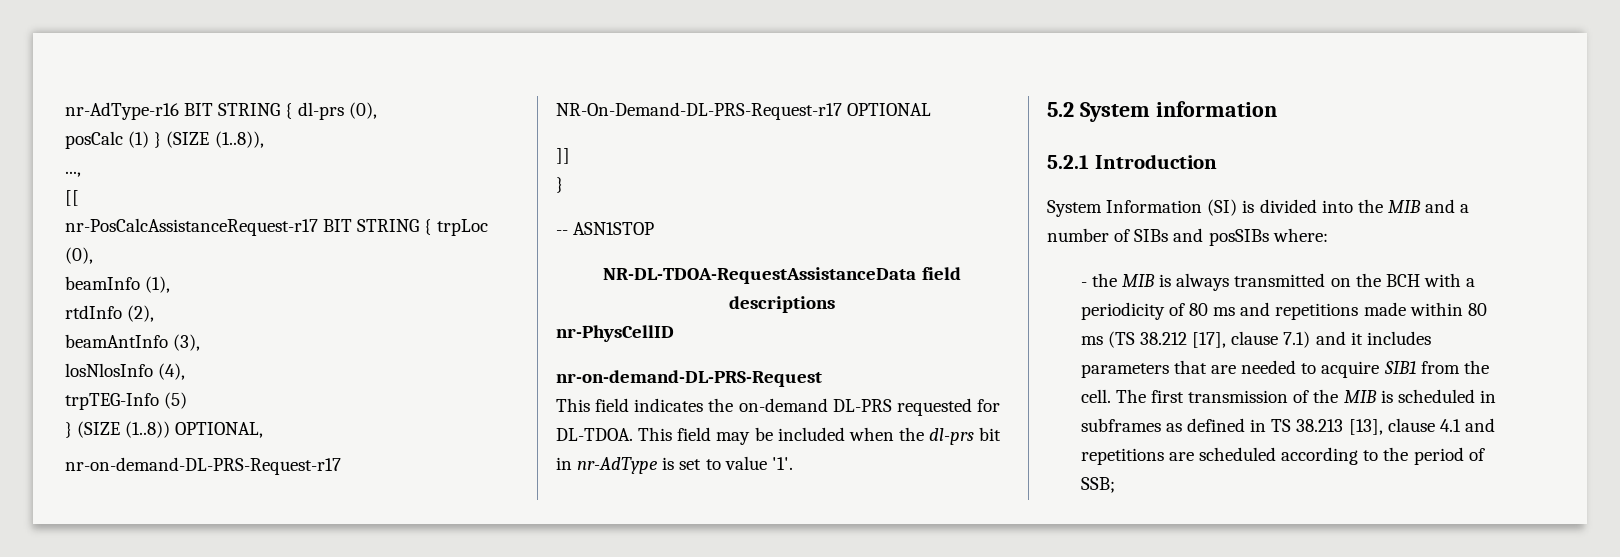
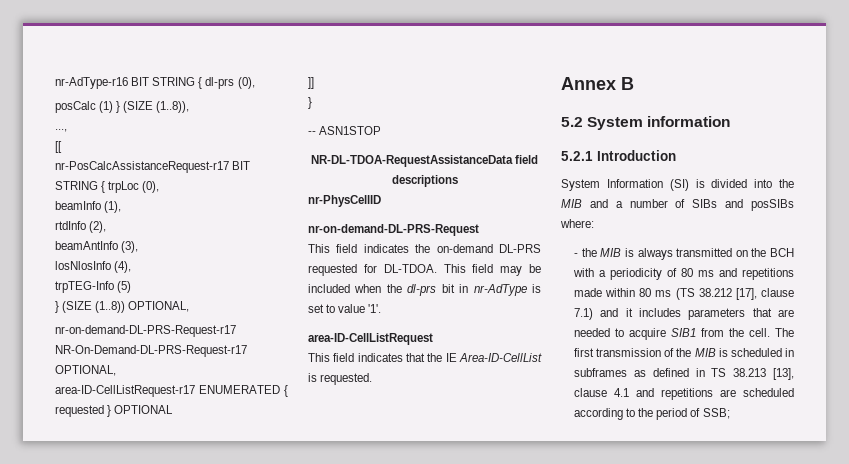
- nr-on-demand-DL-PRS-Request-r17 NR-On-Demand-DL-PRS-Request-r17 OPTIONAL
+ nr-on-demand-DL-PRS-Request-r17 NR-On-Demand-DL-PRS-Request-r17 OPTIONAL,
+ area-ID-CellListRequest-r17 ENUMERATED { requested } OPTIONAL
+ area-ID-CellListRequest
+ This field indicates that the IE Area-ID-CellList is requested.
+ Annex B

